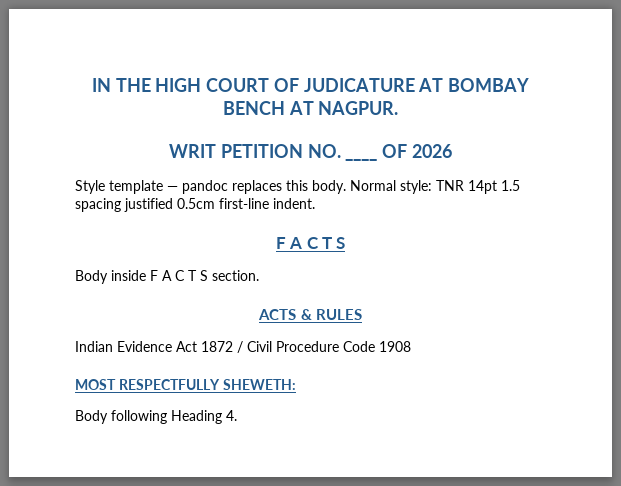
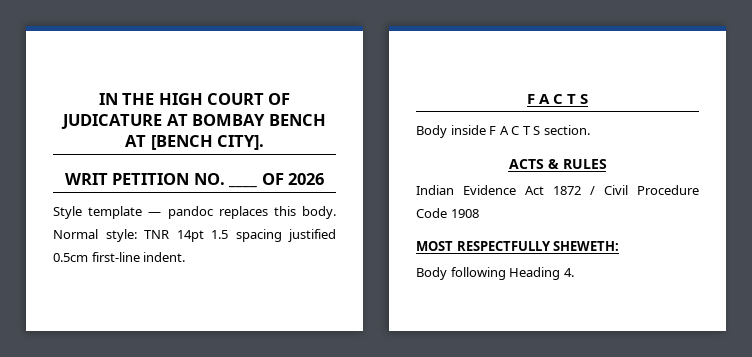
- IN THE HIGH COURT OF JUDICATURE AT BOMBAY BENCH AT NAGPUR.
+ IN THE HIGH COURT OF JUDICATURE AT BOMBAY BENCH AT [BENCH CITY].

